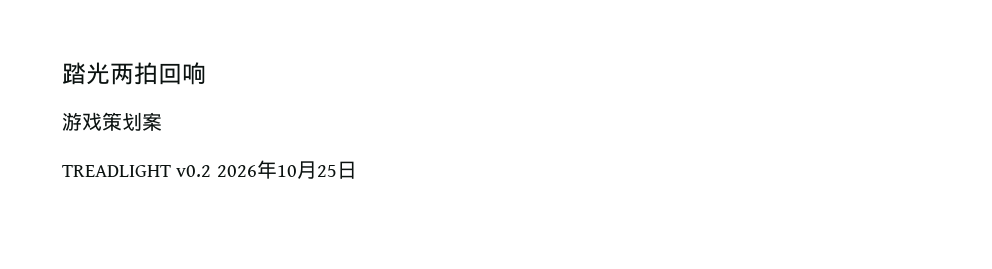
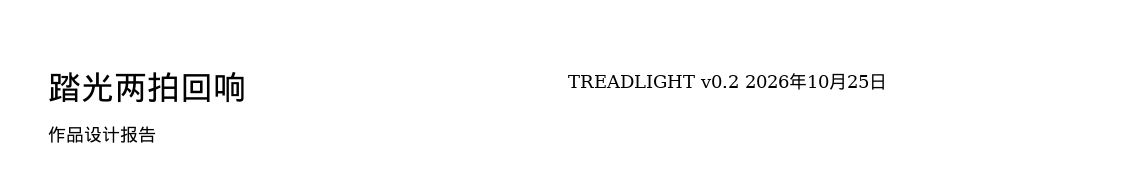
- 游戏策划案
+ 作品设计报告

